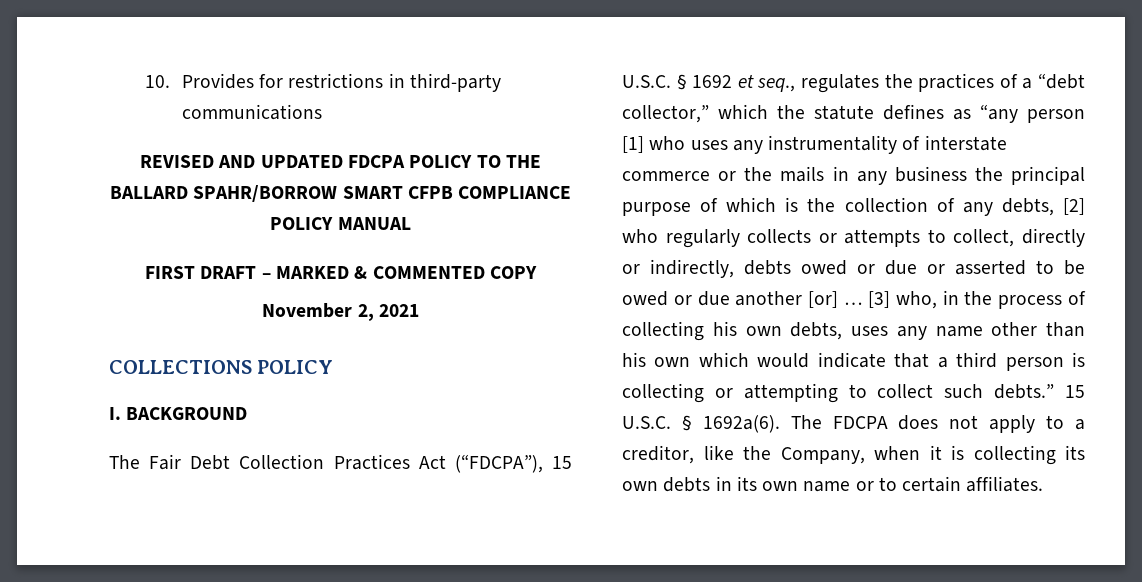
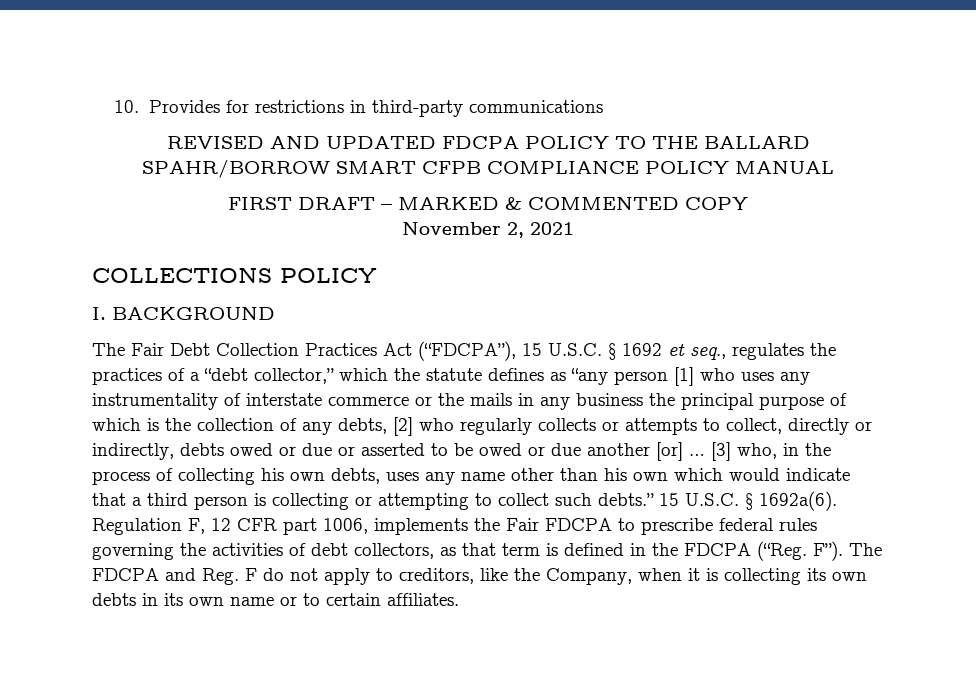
- The FDCPA does not apply to a creditor, like the Company, when it is collecting its own debts in its own name or to certain affiliates.
+ Regulation F, 12 CFR part 1006, implements the Fair FDCPA to prescribe federal rules governing the activities of debt collectors, as that term is defined in the FDCPA (“Reg. F”). The FDCPA and Reg. F do not apply to creditors, like the Company, when it is collecting its own debts in its own name or to certain affiliates.

